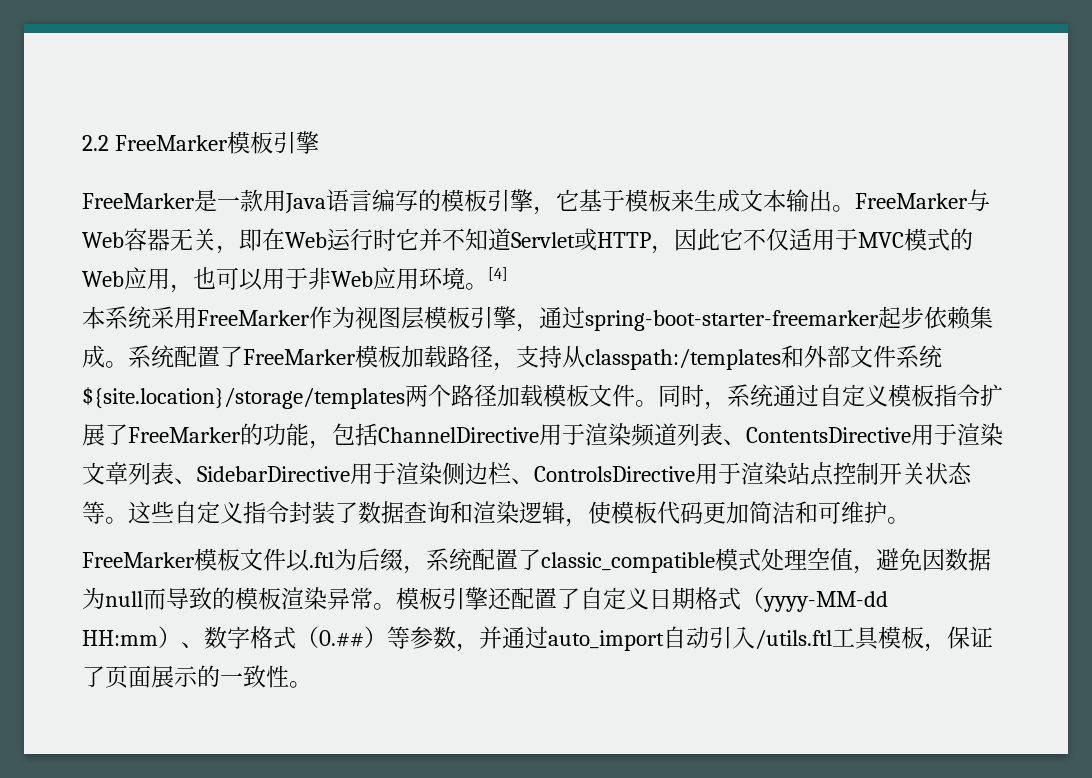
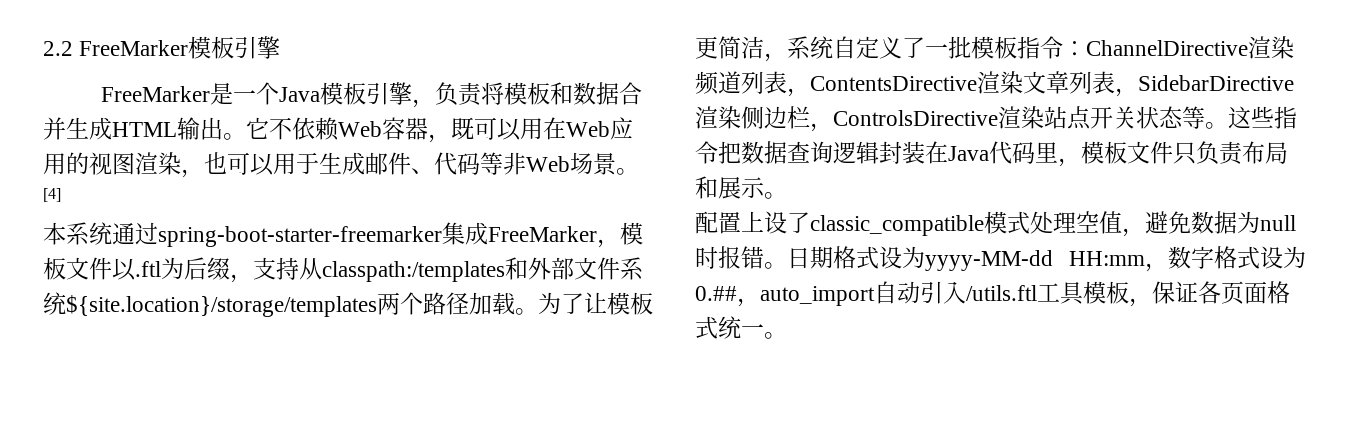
- FreeMarker是一款用Java语言编写的模板引擎，它基于模板来生成文本输出。FreeMarker与Web容器无关，即在Web运行时它并不知道Servlet或HTTP，因此它不仅适用于MVC模式的Web应用，也可以用于非Web应用环境。[4]
- 本系统采用FreeMarker作为视图层模板引擎，通过spring-boot-starter-freemarker起步依赖集成。系统配置了FreeMarker模板加载路径，支持从classpath:/templates和外部文件系统${site.location}/storage/templates两个路径加载模板文件。同时，系统通过自定义模板指令扩展了FreeMarker的功能，包括ChannelDirective用于渲染频道列表、ContentsDirective用于渲染文章列表、SidebarDirective用于渲染侧边栏、ControlsDirective用于渲染站点控制开关状态等。
+ FreeMarker是一个Java模板引擎，负责将模板和数据合并生成HTML输出。它不依赖Web容器，既可以用在Web应用的视图渲染，也可以用于生成邮件、代码等非Web场景。[4]
+ 本系统通过spring-boot-starter-freemarker集成FreeMarker，模板文件以.ftl为后缀，支持从classpath:/templates和外部文件系统${site.location}/storage/templates两个路径加载。为了让模板更简洁，系统自定义了一批模板指令：ChannelDirective渲染频道列表，ContentsDirective渲染文章列表，SidebarDirective渲染侧边栏，ControlsDirective渲染站点开关状态等。
- 这些自定义指令封装了数据查询和渲染逻辑，使模板代码更加简洁和可维护。
- FreeMarker模板文件以.ftl为后缀，系统配置了classic_compatible模式处理空值，避免因数据为null而导致的模板渲染异常。模板引擎还配置了自定义日期格式（yyyy-MM-dd HH:mm）、数字格式（0.##）等参数，并通过auto_import自动引入/utils.ftl工具模板，保证了页面展示的一致性。
+ 这些指令把数据查询逻辑封装在Java代码里，模板文件只负责布局和展示。
+ 配置上设了classic_compatible模式处理空值，避免数据为null时报错。日期格式设为yyyy-MM-dd HH:mm，数字格式设为0.##，auto_import自动引入/utils.ftl工具模板，保证各页面格式统一。

